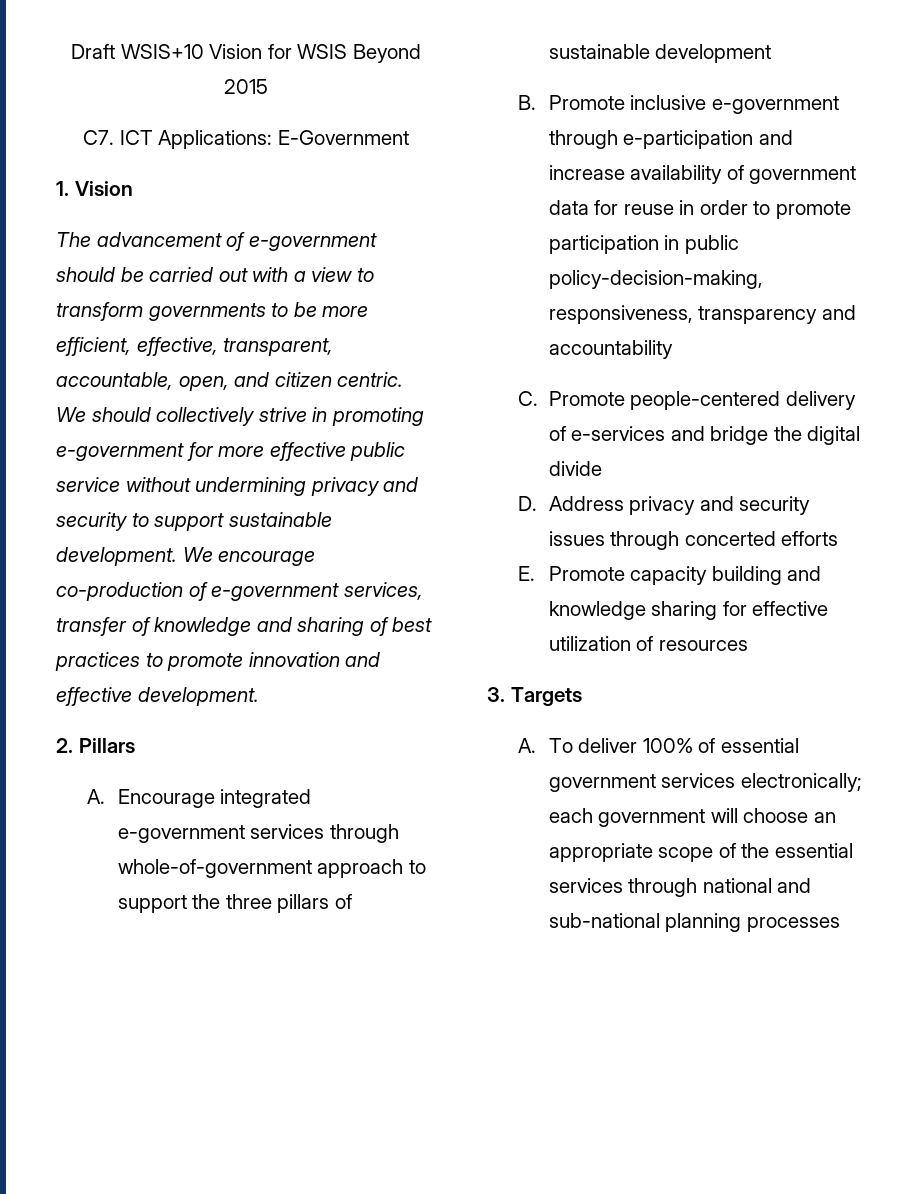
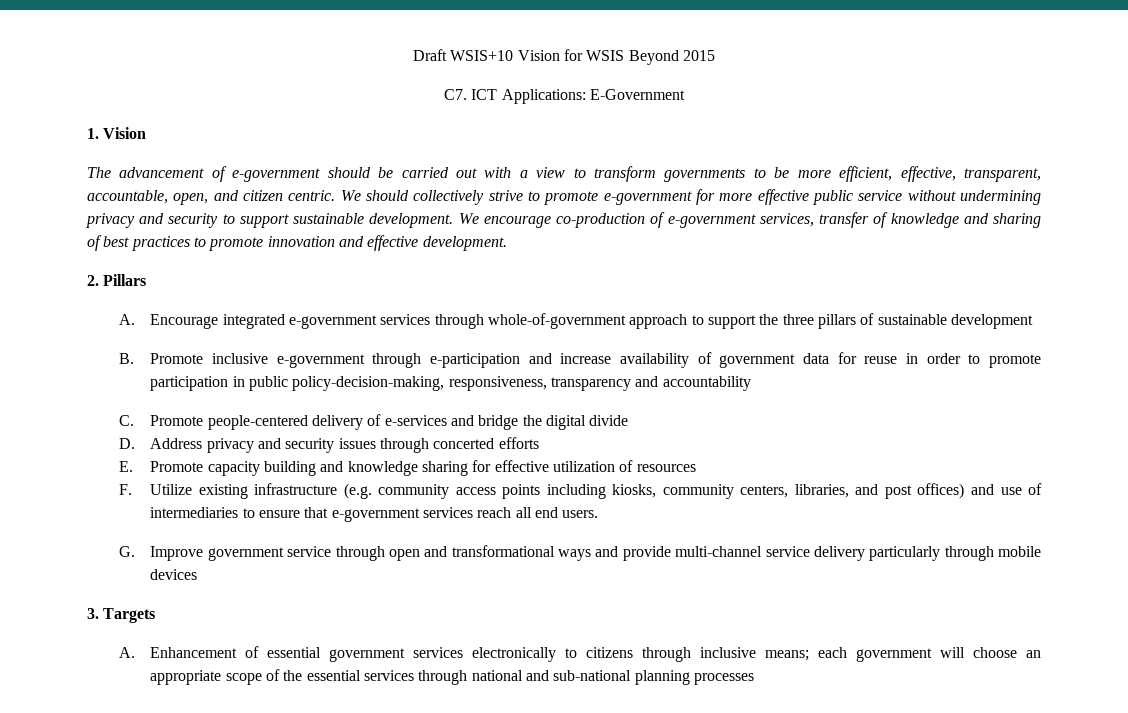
- We should collectively strive in promoting e-government for more effective public service without undermining privacy and security to support sustainable development.
+ We should collectively strive to promote e-government for more effective public service without undermining privacy and security to support sustainable development.
+ F. Utilize existing infrastructure (e.g. community access points including kiosks, community centers, libraries, and post offices) and use of intermediaries to ensure that e-government services reach all end users.
+ G. Improve government service through open and transformational ways and provide multi-channel service delivery particularly through mobile devices
- A. To deliver 100% of essential government services electronically; each government will choose an appropriate scope of the essential services through national and sub-national planning processes
+ A. Enhancement of essential government services electronically to citizens through inclusive means; each government will choose an appropriate scope of the essential services through national and sub-national planning processes

